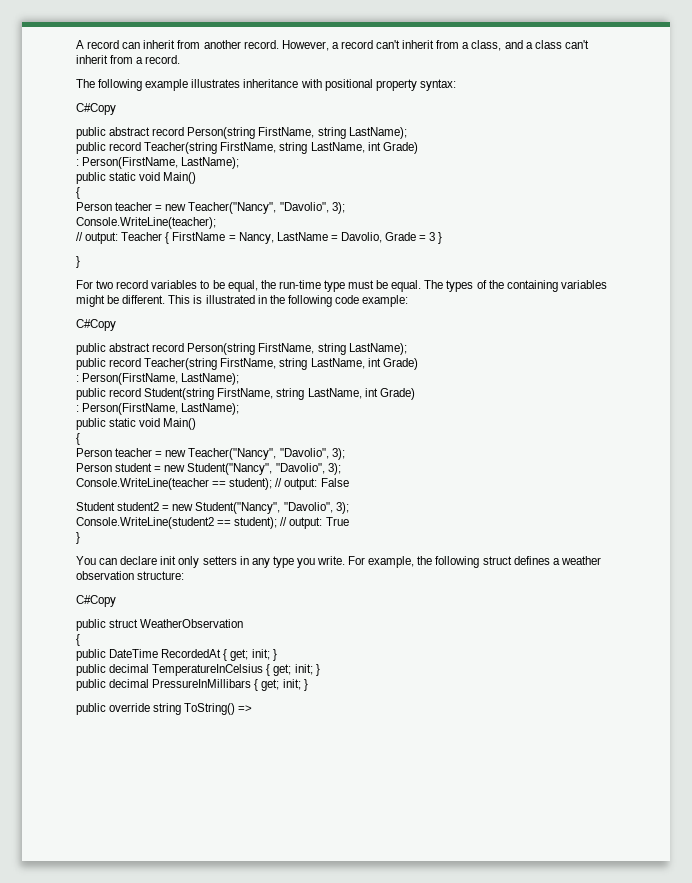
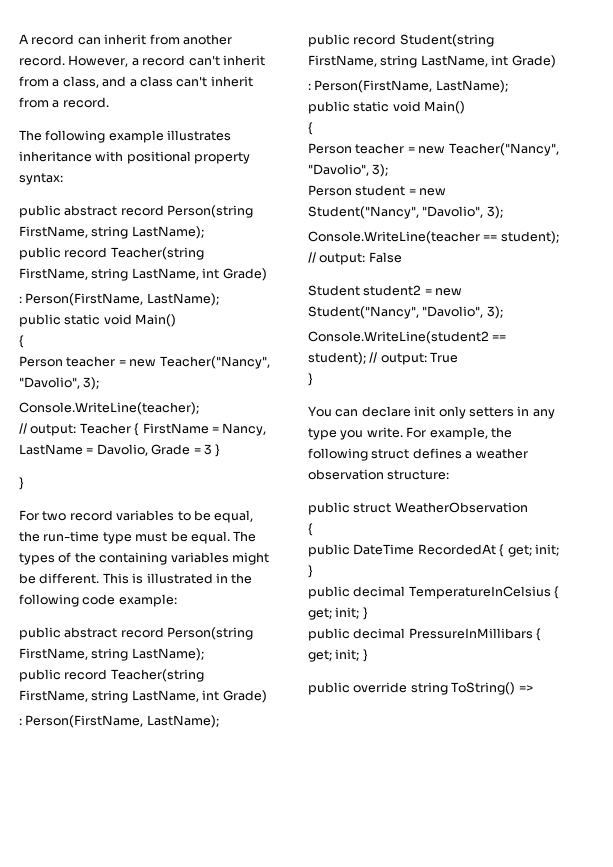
  The following example illustrates inheritance with positional property syntax:
- C#Copy
  This is illustrated in the following code example:
- C#Copy
  For example, the following struct defines a weather observation structure:
- C#Copy

